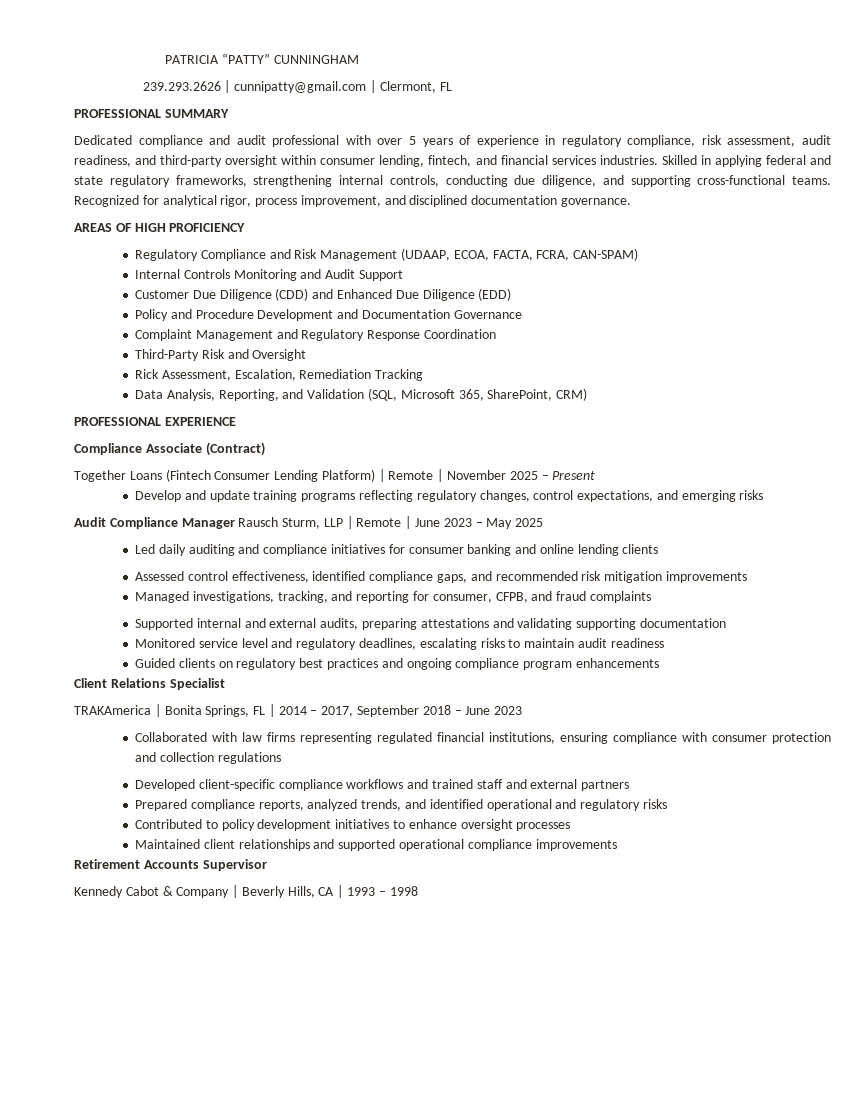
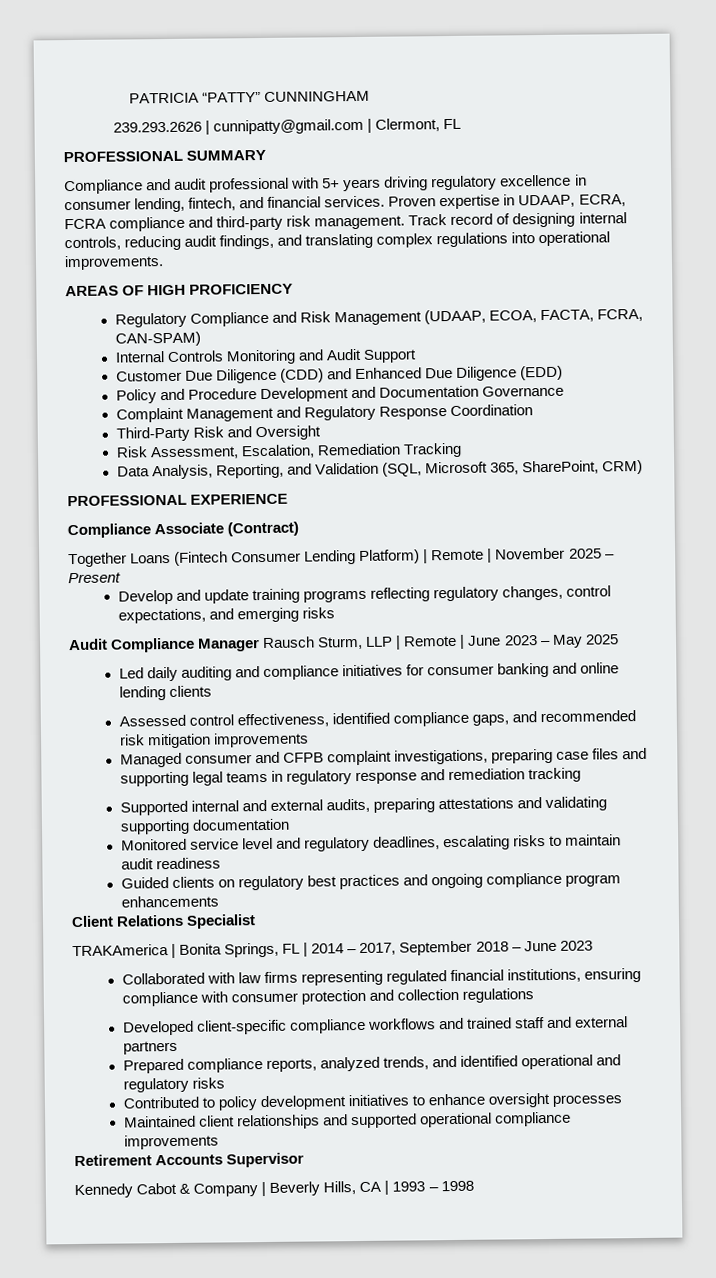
- Dedicated compliance and audit professional with over 5 years of experience in regulatory compliance, risk assessment, audit readiness, and third-party oversight within consumer lending, fintech, and financial services industries. Skilled in applying federal and state regulatory frameworks, strengthening internal controls, conducting due diligence, and supporting cross-functional teams. Recognized for analytical rigor, process improvement, and disciplined documentation governance.
+ Compliance and audit professional with 5+ years driving regulatory excellence in consumer lending, fintech, and financial services. Proven expertise in UDAAP, ECRA, FCRA compliance and third-party risk management. Track record of designing internal controls, reducing audit findings, and translating complex regulations into operational improvements.
- Rick Assessment, Escalation, Remediation Tracking
+ Risk Assessment, Escalation, Remediation Tracking
- Managed investigations, tracking, and reporting for consumer, CFPB, and fraud complaints
+ Managed consumer and CFPB complaint investigations, preparing case files and supporting legal teams in regulatory response and remediation tracking

